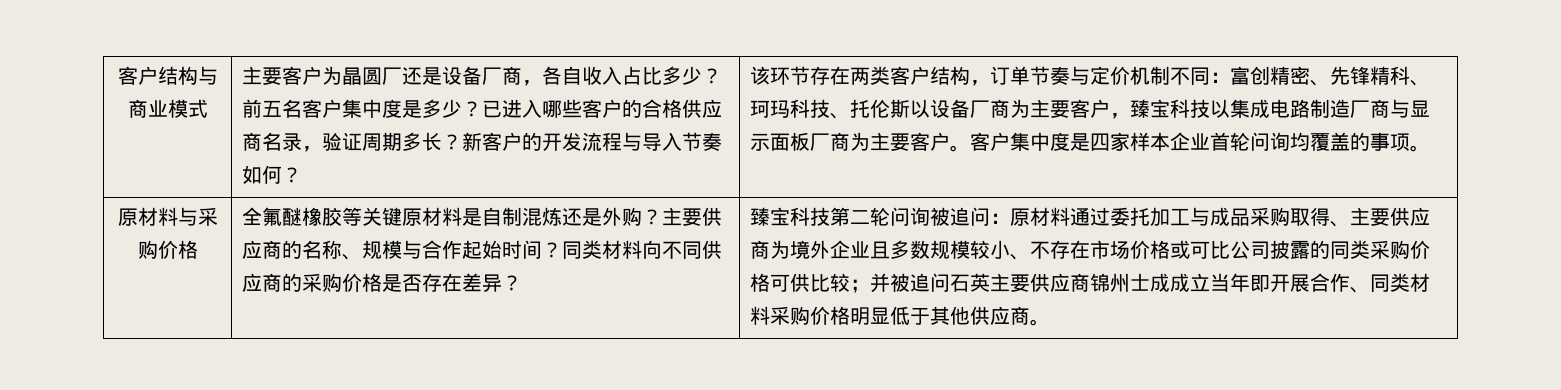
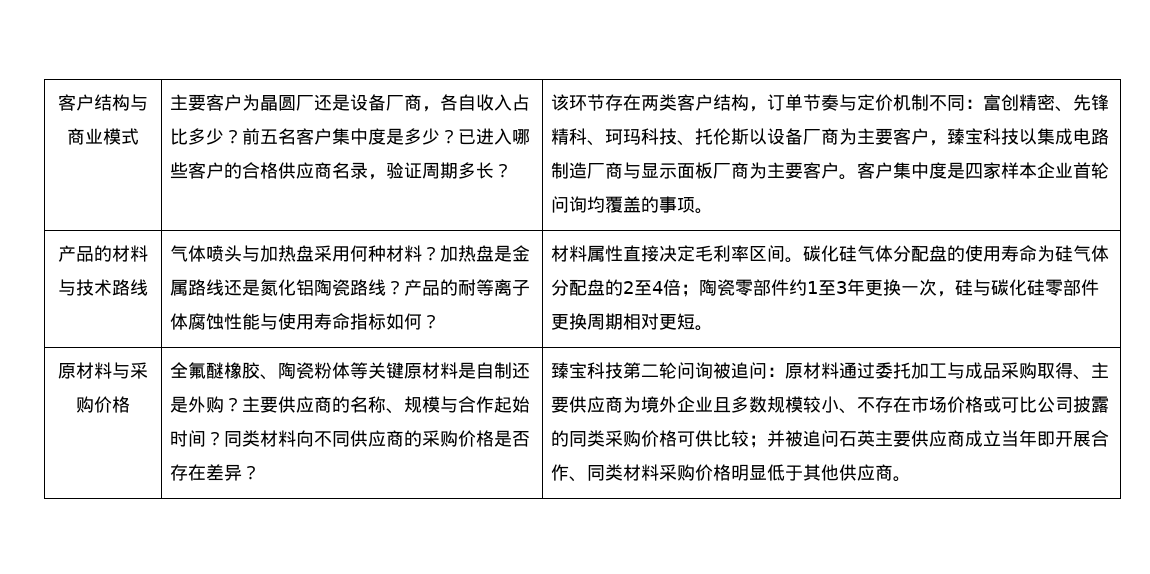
- 新客户的开发流程与导入节奏如何？
+ 产品的材料与技术路线 | 气体喷头与加热盘采用何种材料？加热盘是金属路线还是氮化铝陶瓷路线？产品的耐等离子体腐蚀性能与使用寿命指标如何？ | 材料属性直接决定毛利率区间。碳化硅气体分配盘的使用寿命为硅气体分配盘的2至4倍；陶瓷零部件约1至3年更换一次，硅与碳化硅零部件更换周期相对更短。
- 全氟醚橡胶等关键原材料是自制混炼还是外购？
+ 全氟醚橡胶、陶瓷粉体等关键原材料是自制还是外购？
- 臻宝科技第二轮问询被追问：原材料通过委托加工与成品采购取得、主要供应商为境外企业且多数规模较小、不存在市场价格或可比公司披露的同类采购价格可供比较；并被追问石英主要供应商锦州士成成立当年即开展合作、同类材料采购价格明显低于其他供应商。
+ 臻宝科技第二轮问询被追问：原材料通过委托加工与成品采购取得、主要供应商为境外企业且多数规模较小、不存在市场价格或可比公司披露的同类采购价格可供比较；并被追问石英主要供应商成立当年即开展合作、同类材料采购价格明显低于其他供应商。

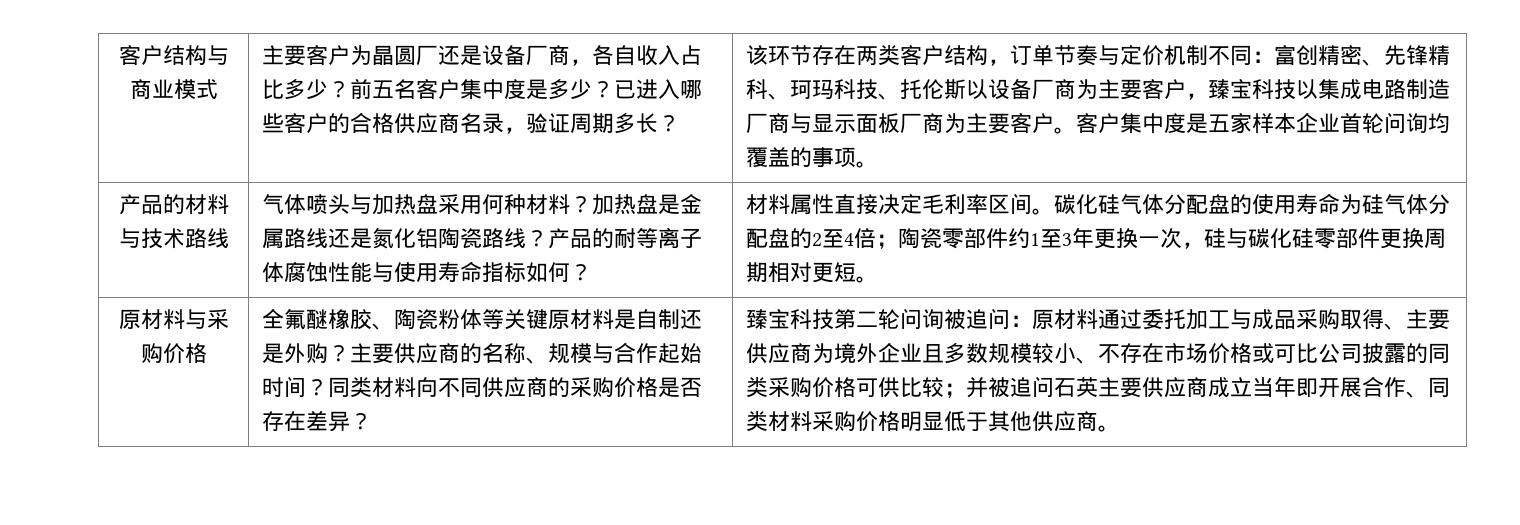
- 客户集中度是四家样本企业首轮问询均覆盖的事项。
+ 客户集中度是五家样本企业首轮问询均覆盖的事项。

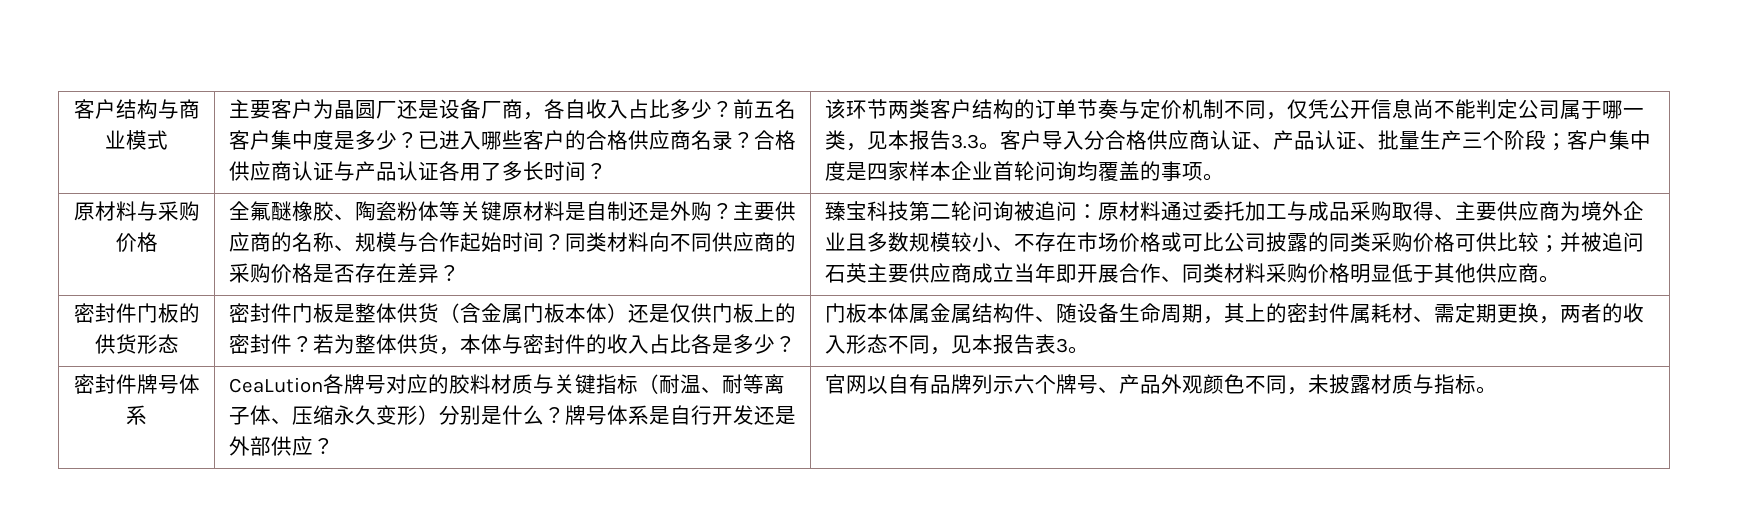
- 已进入哪些客户的合格供应商名录，验证周期多长？
+ 已进入哪些客户的合格供应商名录？合格供应商认证与产品认证各用了多长时间？
- 该环节存在两类客户结构，订单节奏与定价机制不同：富创精密、先锋精科、珂玛科技、托伦斯以设备厂商为主要客户，臻宝科技以集成电路制造厂商与显示面板厂商为主要客户。客户集中度是五家样本企业首轮问询均覆盖的事项。
+ 该环节两类客户结构的订单节奏与定价机制不同，仅凭公开信息尚不能判定公司属于哪一类，见本报告3.3。客户导入分合格供应商认证、产品认证、批量生产三个阶段；客户集中度是四家样本企业首轮问询均覆盖的事项。
- 产品的材料与技术路线 | 气体喷头与加热盘采用何种材料？加热盘是金属路线还是氮化铝陶瓷路线？产品的耐等离子体腐蚀性能与使用寿命指标如何？ | 材料属性直接决定毛利率区间。碳化硅气体分配盘的使用寿命为硅气体分配盘的2至4倍；陶瓷零部件约1至3年更换一次，硅与碳化硅零部件更换周期相对更短。
+ 密封件门板的供货形态 | 密封件门板是整体供货（含金属门板本体）还是仅供门板上的密封件？若为整体供货，本体与密封件的收入占比各是多少？ | 门板本体属金属结构件、随设备生命周期，其上的密封件属耗材、需定期更换，两者的收入形态不同，见本报告表3。
+ 密封件牌号体系 | CeaLution各牌号对应的胶料材质与关键指标（耐温、耐等离子体、压缩永久变形）分别是什么？牌号体系是自行开发还是外部供应？ | 官网以自有品牌列示六个牌号、产品外观颜色不同，未披露材质与指标。

